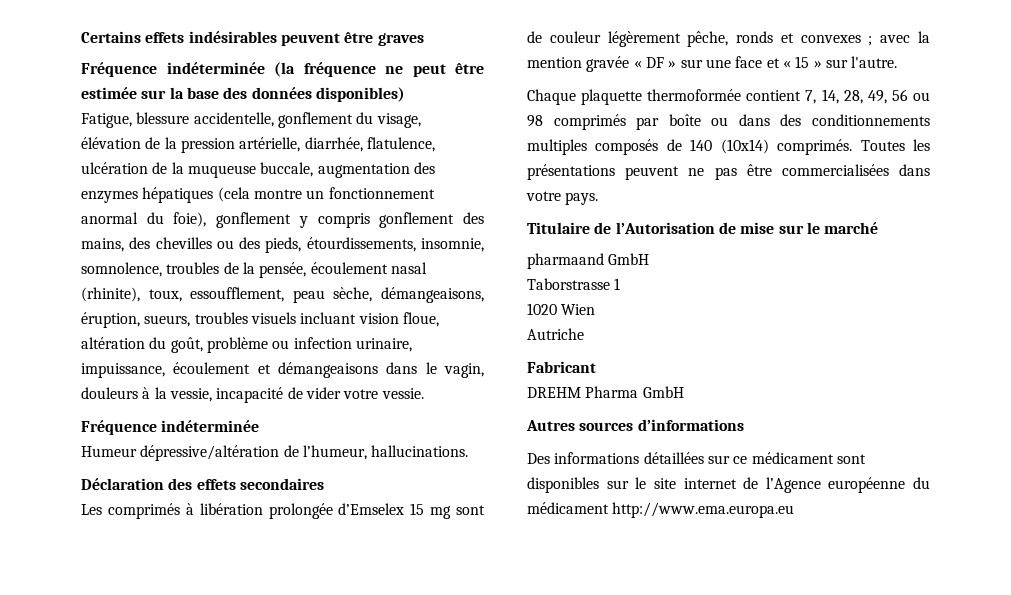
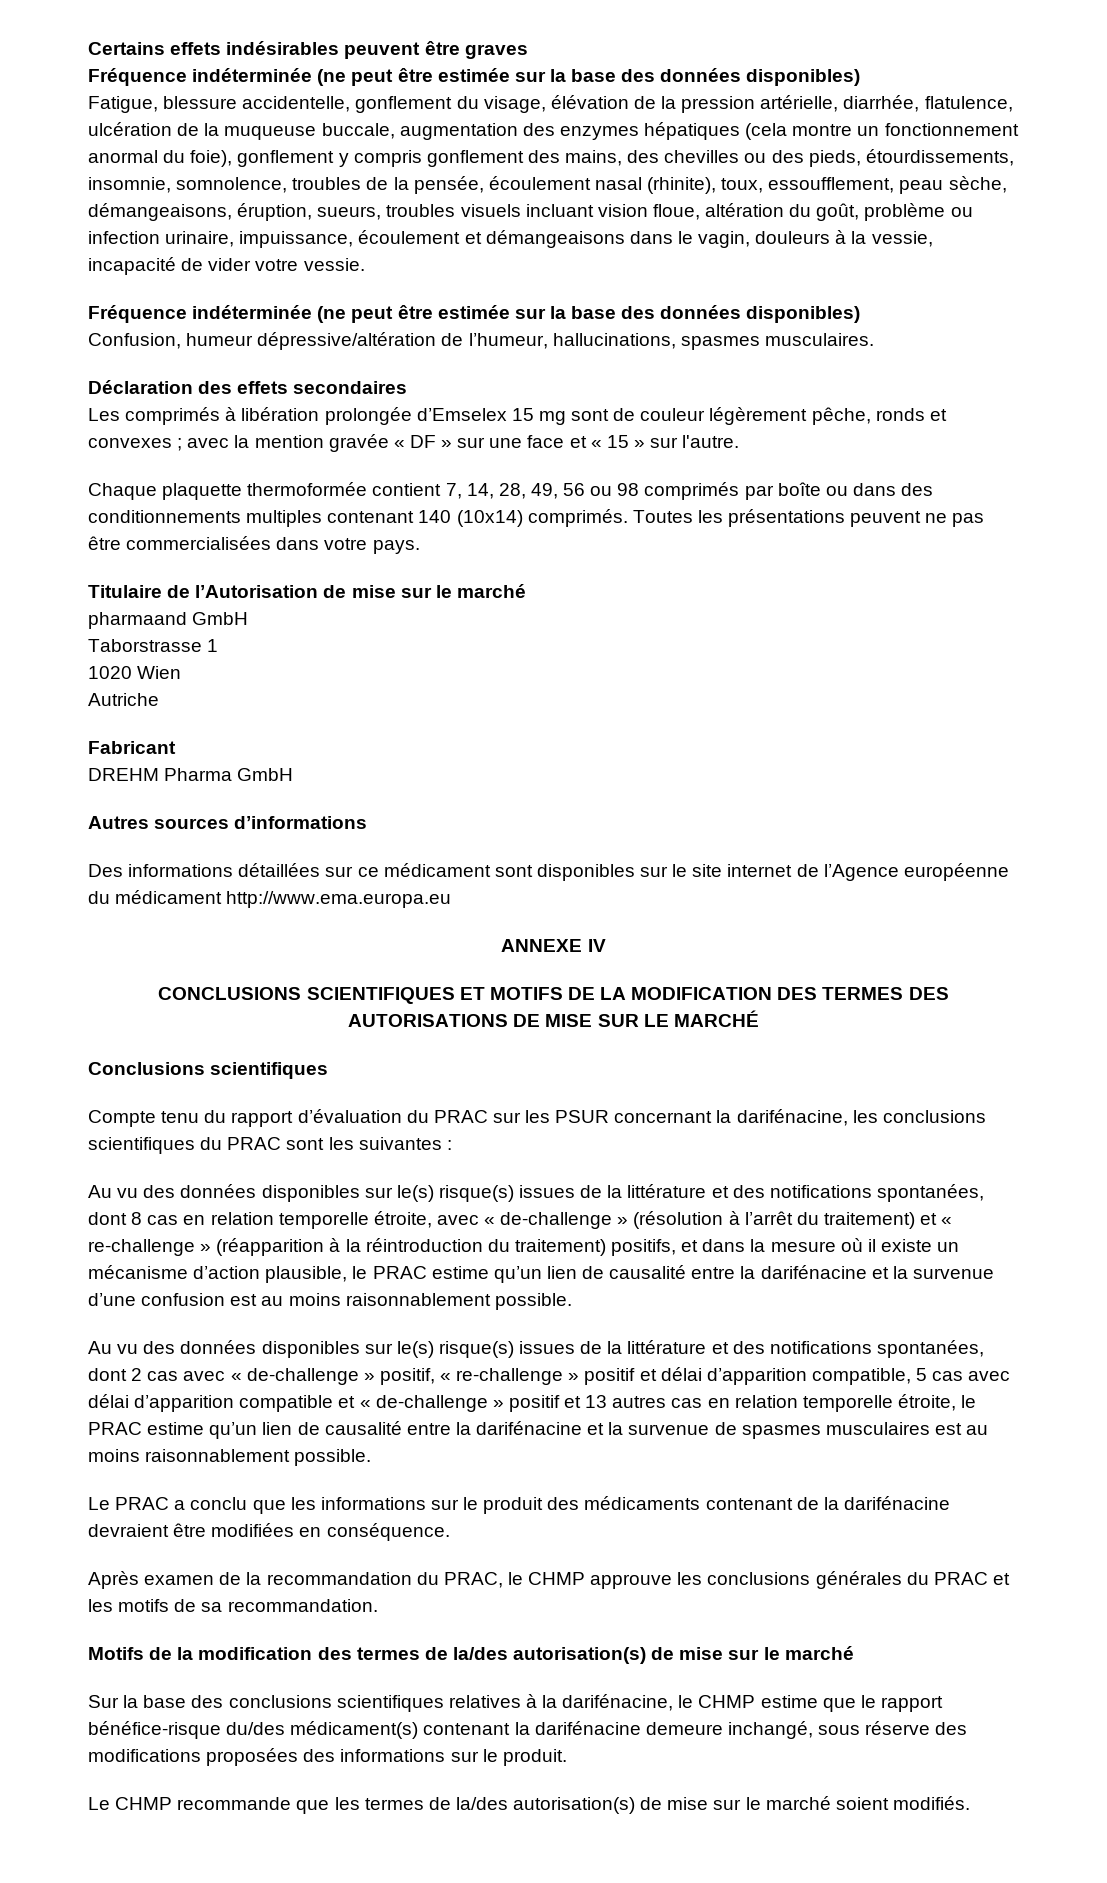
  Certains effets indésirables peuvent être graves
- Fréquence indéterminée (la fréquence ne peut être estimée sur la base des données disponibles)
+ Fréquence indéterminée (ne peut être estimée sur la base des données disponibles)
  Fatigue, blessure accidentelle, gonflement du visage, élévation de la pression artérielle, diarrhée, flatulence, ulcération de la muqueuse buccale, augmentation des enzymes hépatiques (cela montre un fonctionnement anormal du foie), gonflement y compris gonflement des mains, des chevilles ou des pieds, étourdissements, insomnie, somnolence, troubles de la pensée, écoulement nasal (rhinite), toux, essoufflement, peau sèche, démangeaisons, éruption, sueurs, troubles visuels incluant vision floue, altération du goût, problème ou infection urinaire, impuissance, écoulement et démangeaisons dans le vagin, douleurs à la vessie, incapacité de vider votre vessie.
- Fréquence indéterminée
- Humeur dépressive/altération de l’humeur, hallucinations.
+ Fréquence indéterminée (ne peut être estimée sur la base des données disponibles)
+ Confusion, humeur dépressive/altération de l’humeur, hallucinations, spasmes musculaires.
- Chaque plaquette thermoformée contient 7, 14, 28, 49, 56 ou 98 comprimés par boîte ou dans des conditionnements multiples composés de 140 (10x14) comprimés.
+ Chaque plaquette thermoformée contient 7, 14, 28, 49, 56 ou 98 comprimés par boîte ou dans des conditionnements multiples contenant 140 (10x14) comprimés.
+ ANNEXE IV
+ CONCLUSIONS SCIENTIFIQUES ET MOTIFS DE LA MODIFICATION DES TERMES DES AUTORISATIONS DE MISE SUR LE MARCHÉ
+ Conclusions scientifiques
+ Compte tenu du rapport d’évaluation du PRAC sur les PSUR concernant la darifénacine, les conclusions scientifiques du PRAC sont les suivantes :
+ Au vu des données disponibles sur le(s) risque(s) issues de la littérature et des notifications spontanées, dont 8 cas en relation temporelle étroite, avec « de-challenge » (résolution à l’arrêt du traitement) et « re-challenge » (réapparition à la réintroduction du traitement) positifs, et dans la mesure où il existe un mécanisme d’action plausible, le PRAC estime qu’un lien de causalité entre la darifénacine et la survenue d’une confusion est au moins raisonnablement possible.
+ Au vu des données disponibles sur le(s) risque(s) issues de la littérature et des notifications spontanées, dont 2 cas avec « de-challenge » positif, « re-challenge » positif et délai d’apparition compatible, 5 cas avec délai d’apparition compatible et « de-challenge » positif et 13 autres cas en relation temporelle étroite, le PRAC estime qu’un lien de causalité entre la darifénacine et la survenue de spasmes musculaires est au moins raisonnablement possible.
+ Le PRAC a conclu que les informations sur le produit des médicaments contenant de la darifénacine devraient être modifiées en conséquence.
+ Après examen de la recommandation du PRAC, le CHMP approuve les conclusions générales du PRAC et les motifs de sa recommandation.
+ Motifs de la modification des termes de la/des autorisation(s) de mise sur le marché
+ Sur la base des conclusions scientifiques relatives à la darifénacine, le CHMP estime que le rapport bénéfice-risque du/des médicament(s) contenant la darifénacine demeure inchangé, sous réserve des modifications proposées des informations sur le produit.
+ Le CHMP recommande que les termes de la/des autorisation(s) de mise sur le marché soient modifiés.

